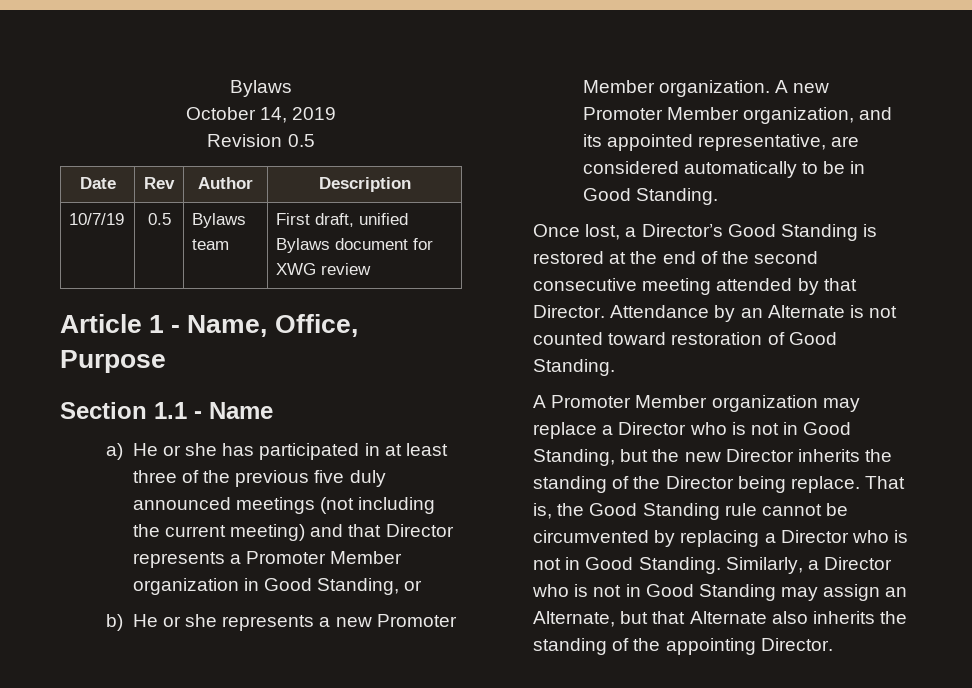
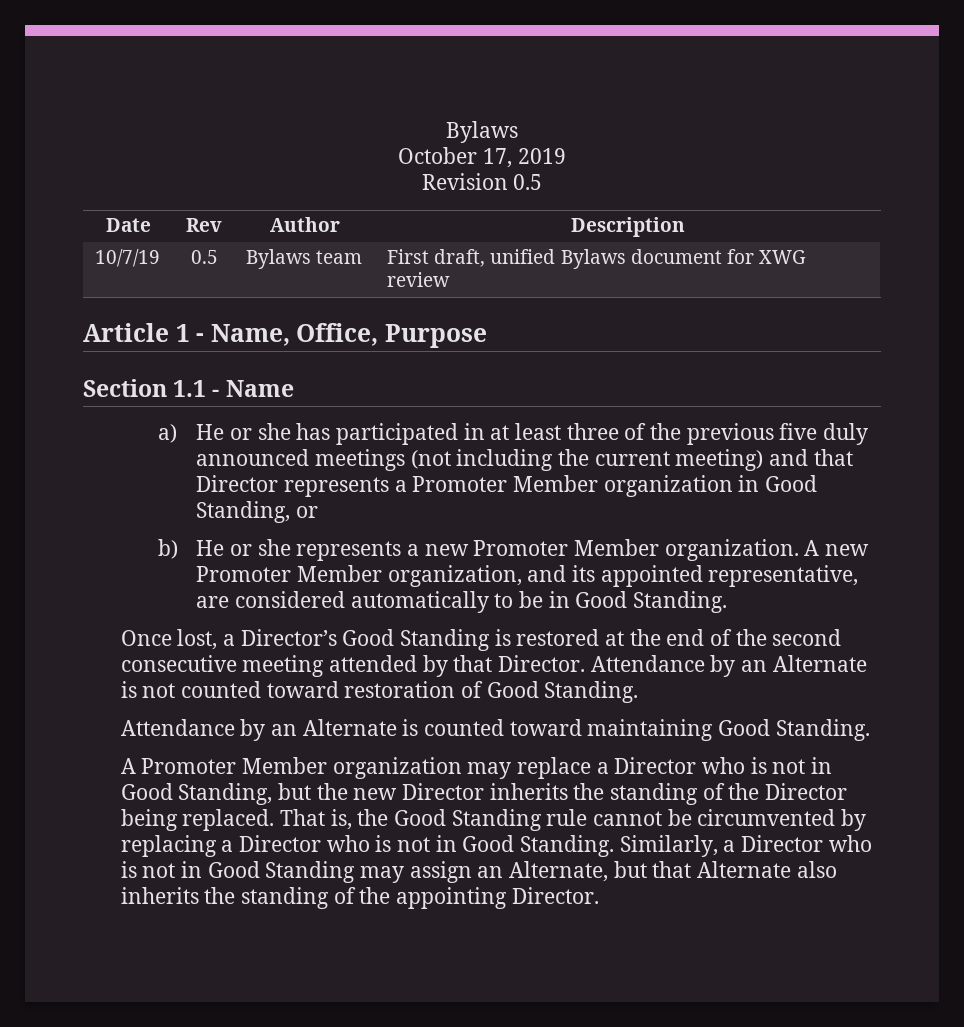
- October 14, 2019
+ October 17, 2019
+ Attendance by an Alternate is counted toward maintaining Good Standing.
- A Promoter Member organization may replace a Director who is not in Good Standing, but the new Director inherits the standing of the Director being replace.
+ A Promoter Member organization may replace a Director who is not in Good Standing, but the new Director inherits the standing of the Director being replaced.

